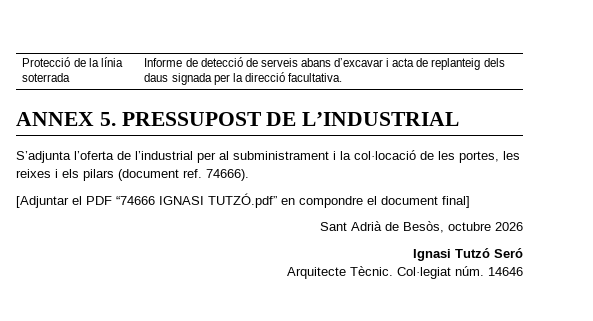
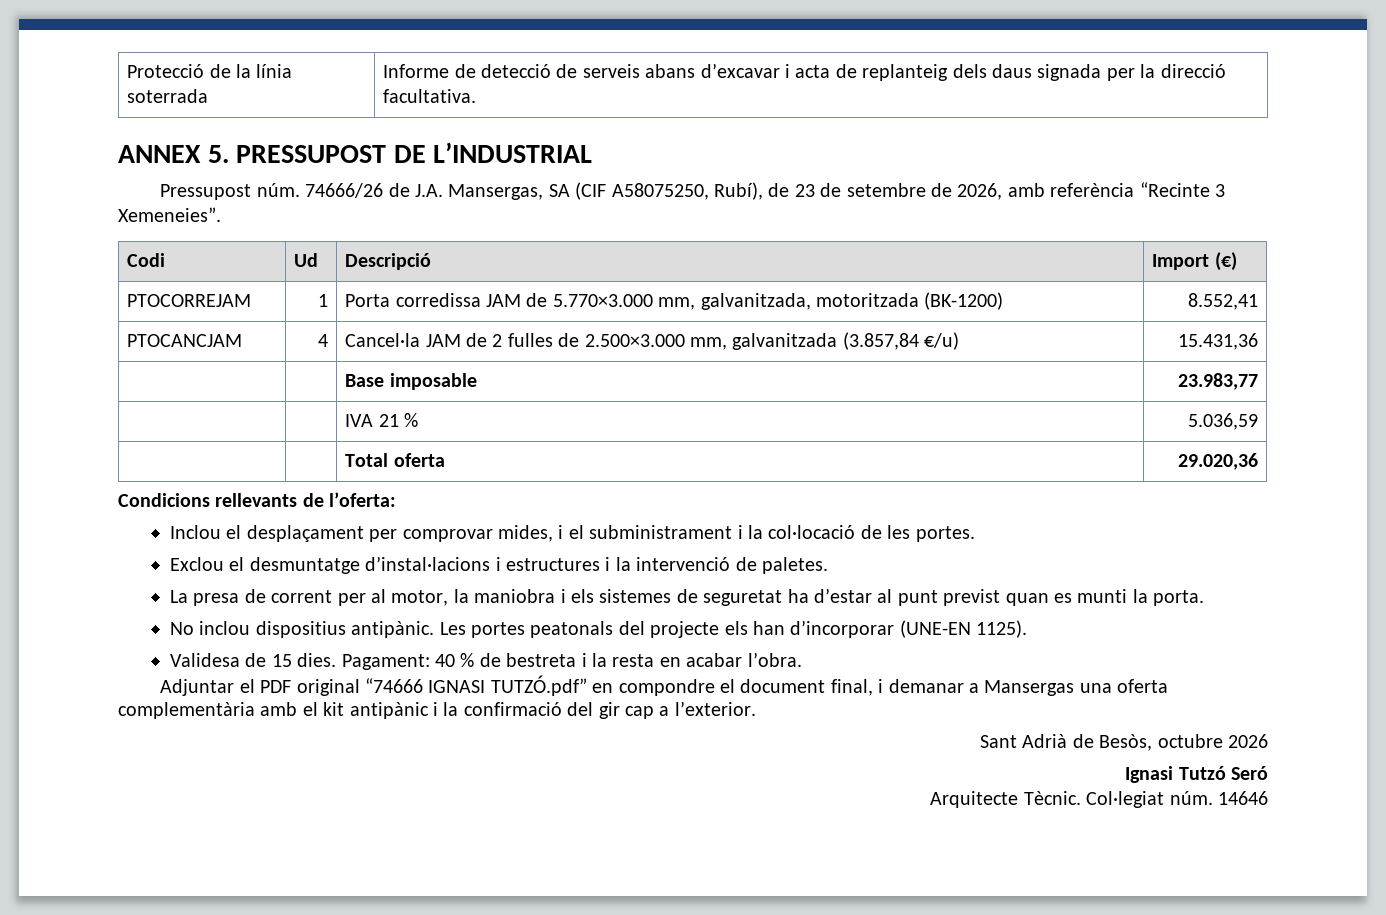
- S’adjunta l’oferta de l’industrial per al subministrament i la col·locació de les portes, les reixes i els pilars (document ref. 74666).
- [Adjuntar el PDF “74666 IGNASI TUTZÓ.pdf” en compondre el document final]
+ Pressupost núm. 74666/26 de J.A. Mansergas, SA (CIF A58075250, Rubí), de 23 de setembre de 2026, amb referència “Recinte 3 Xemeneies”.
+ Codi | Ud | Descripció | Import (€)
+ PTOCORREJAM | 1 | Porta corredissa JAM de 5.770×3.000 mm, galvanitzada, motoritzada (BK-1200) | 8.552,41
+ PTOCANCJAM | 4 | Cancel·la JAM de 2 fulles de 2.500×3.000 mm, galvanitzada (3.857,84 €/u) | 15.431,36
+ | | Base imposable | 23.983,77
+ | | IVA 21 % | 5.036,59
+ | | Total oferta | 29.020,36
+ Condicions rellevants de l’oferta:
+ Inclou el desplaçament per comprovar mides, i el subministrament i la col·locació de les portes.
+ Exclou el desmuntatge d’instal·lacions i estructures i la intervenció de paletes.
+ La presa de corrent per al motor, la maniobra i els sistemes de seguretat ha d’estar al punt previst quan es munti la porta.
+ No inclou dispositius antipànic. Les portes peatonals del projecte els han d’incorporar (UNE-EN 1125).
+ Validesa de 15 dies. Pagament: 40 % de bestreta i la resta en acabar l’obra.
+ Adjuntar el PDF original “74666 IGNASI TUTZÓ.pdf” en compondre el document final, i demanar a Mansergas una oferta complementària amb el kit antipànic i la confirmació del gir cap a l’exterior.

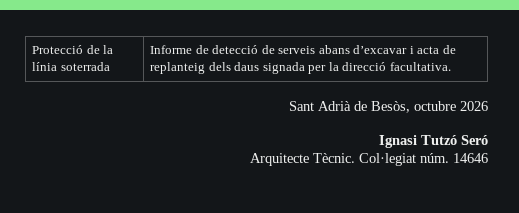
- ANNEX 5. PRESSUPOST DE L’INDUSTRIAL
- Pressupost núm. 74666/26 de J.A. Mansergas, SA (CIF A58075250, Rubí), de 23 de setembre de 2026, amb referència “Recinte 3 Xemeneies”.
- Codi | Ud | Descripció | Import (€)
- PTOCORREJAM | 1 | Porta corredissa JAM de 5.770×3.000 mm, galvanitzada, motoritzada (BK-1200) | 8.552,41
- PTOCANCJAM | 4 | Cancel·la JAM de 2 fulles de 2.500×3.000 mm, galvanitzada (3.857,84 €/u) | 15.431,36
- | | Base imposable | 23.983,77
- | | IVA 21 % | 5.036,59
- | | Total oferta | 29.020,36
- Condicions rellevants de l’oferta:
- Inclou el desplaçament per comprovar mides, i el subministrament i la col·locació de les portes.
- Exclou el desmuntatge d’instal·lacions i estructures i la intervenció de paletes.
- La presa de corrent per al motor, la maniobra i els sistemes de seguretat ha d’estar al punt previst quan es munti la porta.
- No inclou dispositius antipànic. Les portes peatonals del projecte els han d’incorporar (UNE-EN 1125).
- Validesa de 15 dies. Pagament: 40 % de bestreta i la resta en acabar l’obra.
- Adjuntar el PDF original “74666 IGNASI TUTZÓ.pdf” en compondre el document final, i demanar a Mansergas una oferta complementària amb el kit antipànic i la confirmació del gir cap a l’exterior.

